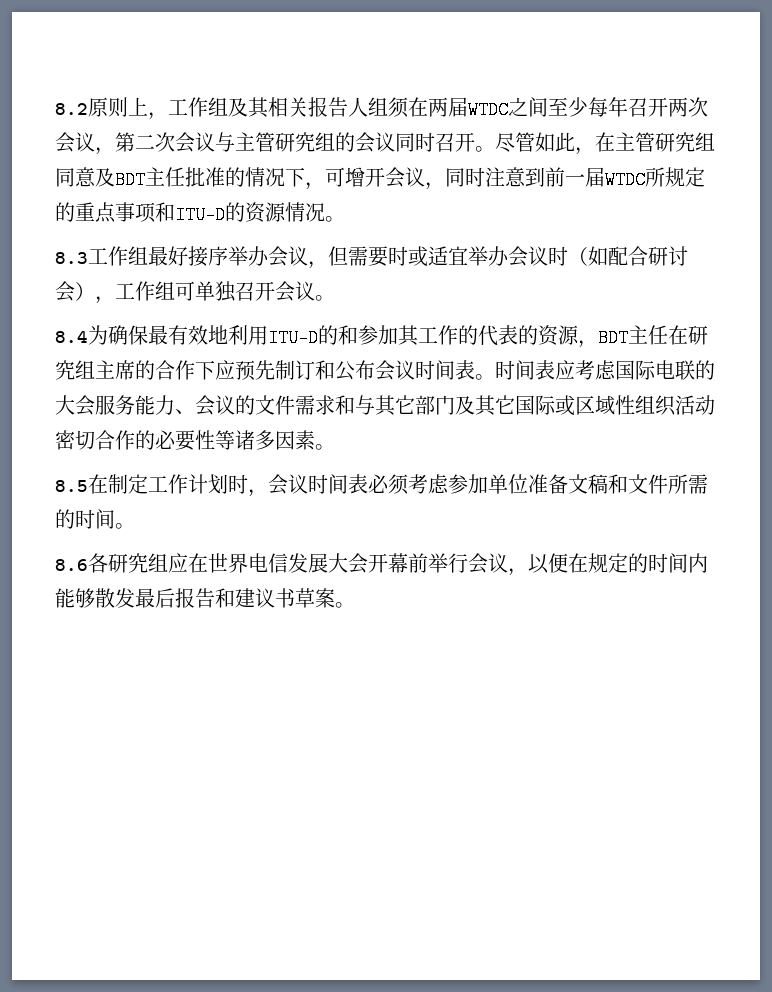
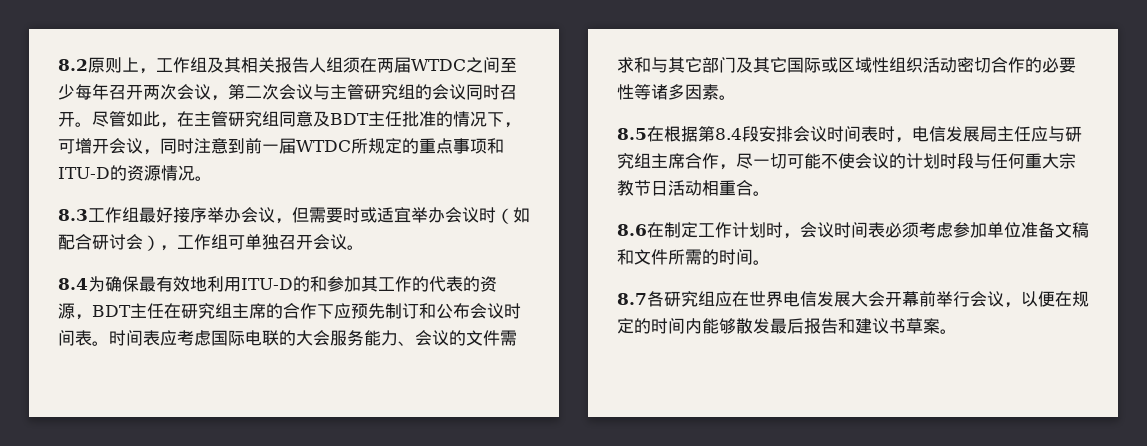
- 8.5在制定工作计划时，会议时间表必须考虑参加单位准备文稿和文件所需的时间。
+ 8.5在根据第8.4段安排会议时间表时，电信发展局主任应与研究组主席合作，尽一切可能不使会议的计划时段与任何重大宗教节日活动相重合。
+ 8.6在制定工作计划时，会议时间表必须考虑参加单位准备文稿和文件所需的时间。
- 8.6各研究组应在世界电信发展大会开幕前举行会议，以便在规定的时间内能够散发最后报告和建议书草案。
+ 8.7各研究组应在世界电信发展大会开幕前举行会议，以便在规定的时间内能够散发最后报告和建议书草案。

